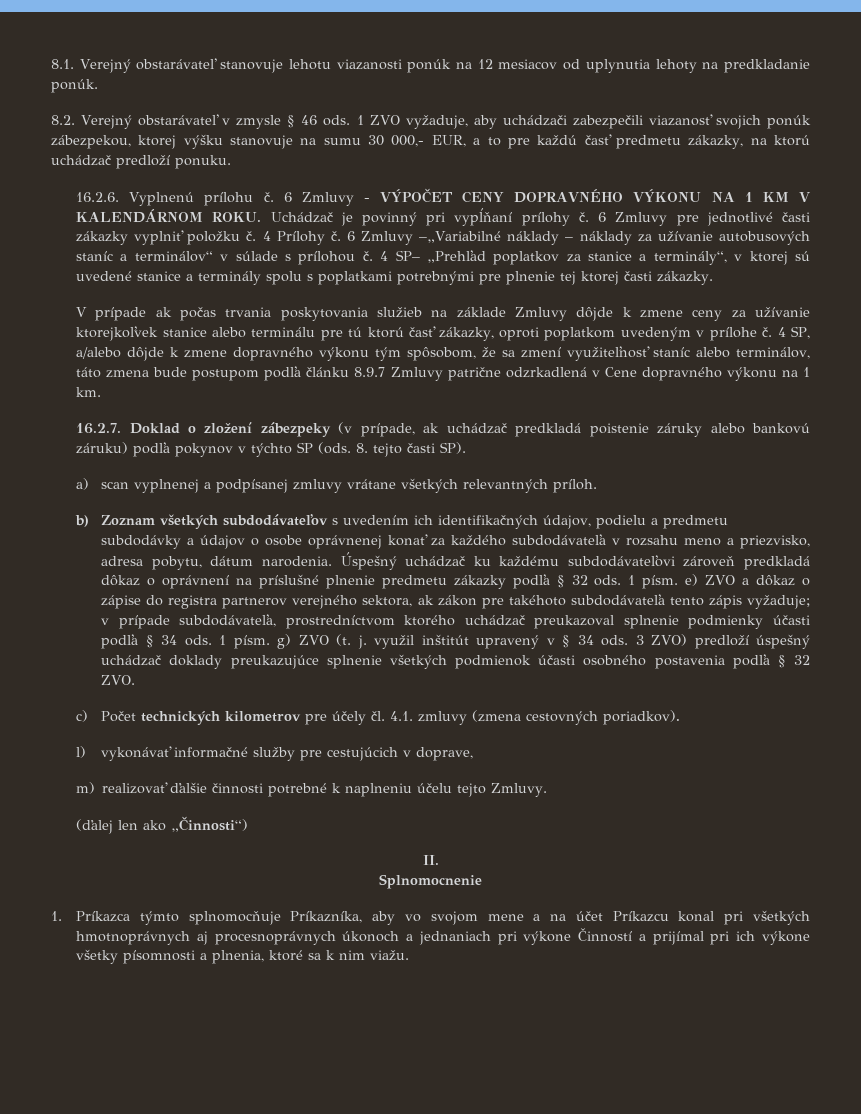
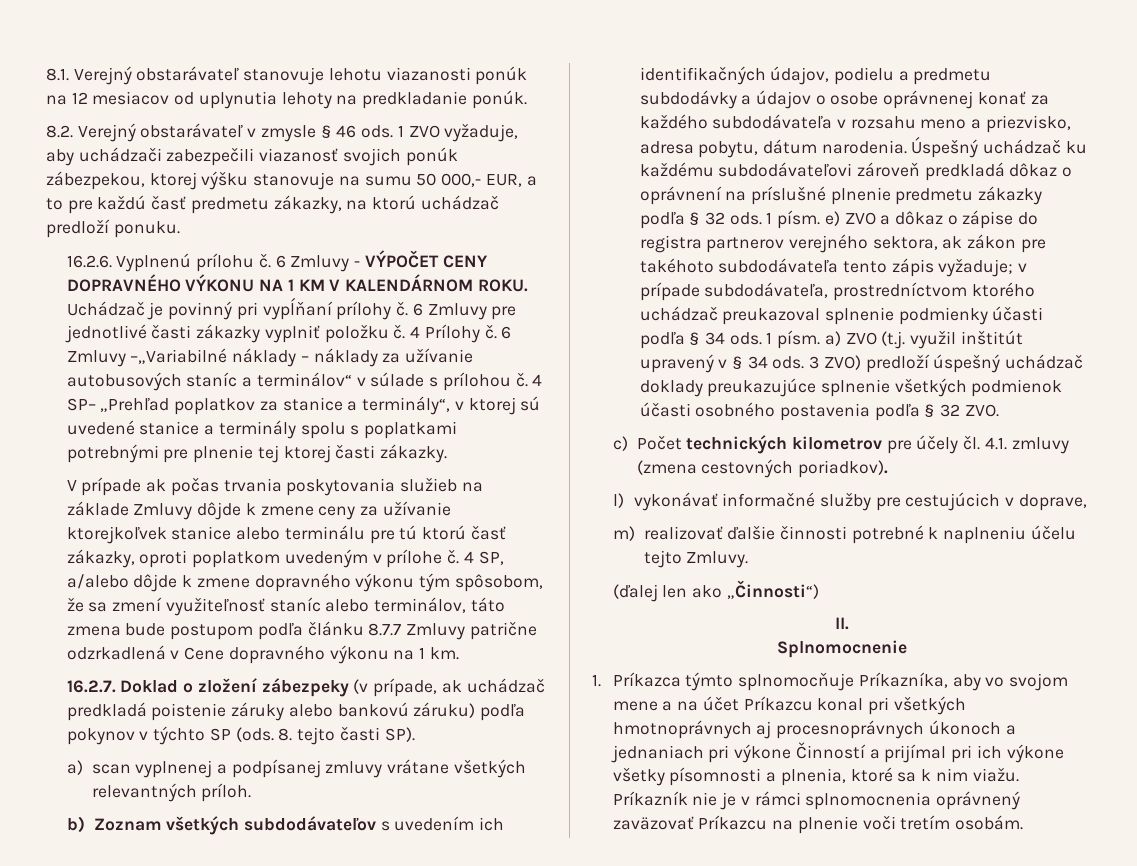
- 1 ZVO vyžaduje, aby uchádzači zabezpečili viazanosť svojich ponúk zábezpekou, ktorej výšku stanovuje na sumu 30 000,- EUR, a to pre každú časť predmetu zákazky, na ktorú uchádzač predloží ponuku.
+ 1 ZVO vyžaduje, aby uchádzači zabezpečili viazanosť svojich ponúk zábezpekou, ktorej výšku stanovuje na sumu 50 000,- EUR, a to pre každú časť predmetu zákazky, na ktorú uchádzač predloží ponuku.
- 4 SP, a/alebo dôjde k zmene dopravného výkonu tým spôsobom, že sa zmení využiteľnosť staníc alebo terminálov, táto zmena bude postupom podľa článku 8.9.7 Zmluvy patrične odzrkadlená v Cene dopravného výkonu na 1 km.
+ 4 SP, a/alebo dôjde k zmene dopravného výkonu tým spôsobom, že sa zmení využiteľnosť staníc alebo terminálov, táto zmena bude postupom podľa článku 8.7.7 Zmluvy patrične odzrkadlená v Cene dopravného výkonu na 1 km.
- 1 písm. g) ZVO (t. j. využil inštitút upravený v § 34 ods.
+ 1 písm. a) ZVO (t.j. využil inštitút upravený v § 34 ods.
+ Príkazník nie je v rámci splnomocnenia oprávnený zaväzovať Príkazcu na plnenie voči tretím osobám.

